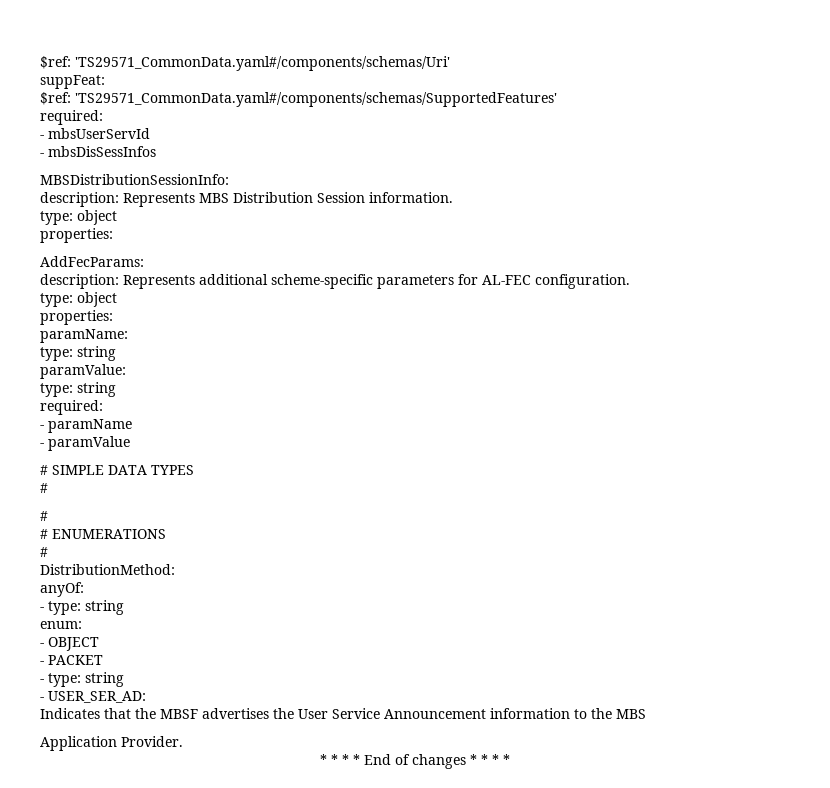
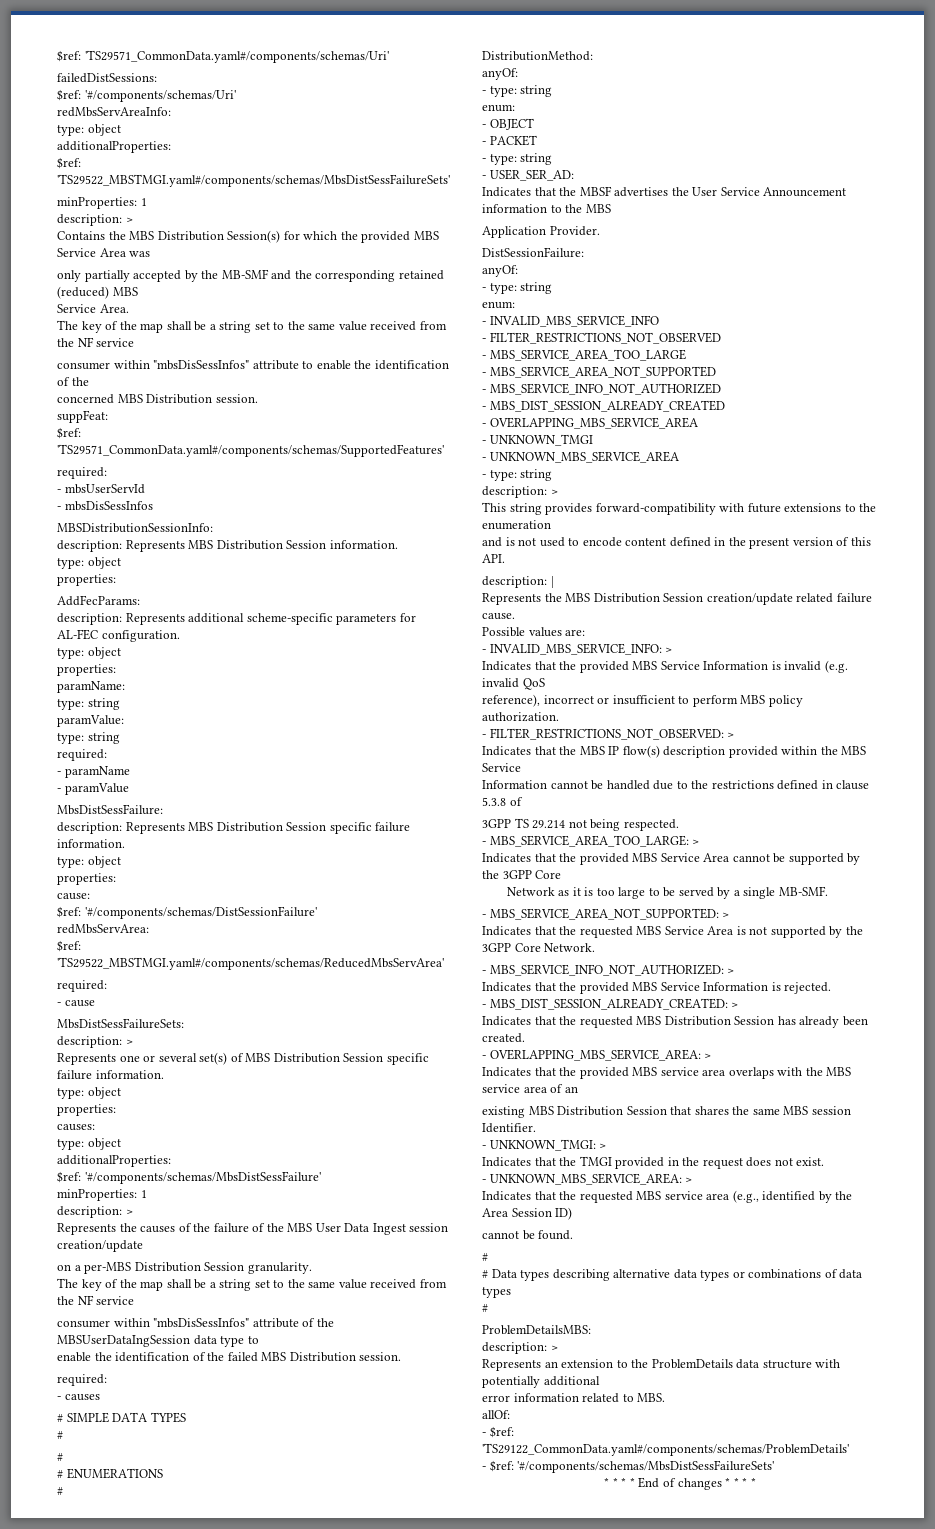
+ failedDistSessions:
+ $ref: '#/components/schemas/Uri'
+ redMbsServAreaInfo:
+ type: object
+ additionalProperties:
+ $ref: 'TS29522_MBSTMGI.yaml#/components/schemas/MbsDistSessFailureSets'
+ minProperties: 1
+ description: >
+ Contains the MBS Distribution Session(s) for which the provided MBS Service Area was
+ only partially accepted by the MB-SMF and the corresponding retained (reduced) MBS
+ Service Area.
+ The key of the map shall be a string set to the same value received from the NF service
+ consumer within "mbsDisSessInfos" attribute to enable the identification of the
+ concerned MBS Distribution session.
+ MbsDistSessFailure:
+ description: Represents MBS Distribution Session specific failure information.
+ type: object
+ properties:
+ cause:
+ $ref: '#/components/schemas/DistSessionFailure'
+ redMbsServArea:
+ $ref: 'TS29522_MBSTMGI.yaml#/components/schemas/ReducedMbsServArea'
+ required:
+ - cause
+ MbsDistSessFailureSets:
+ description: >
+ Represents one or several set(s) of MBS Distribution Session specific failure information.
+ type: object
+ properties:
+ causes:
+ type: object
+ additionalProperties:
+ $ref: '#/components/schemas/MbsDistSessFailure'
+ minProperties: 1
+ description: >
+ Represents the causes of the failure of the MBS User Data Ingest session creation/update
+ on a per-MBS Distribution Session granularity.
+ The key of the map shall be a string set to the same value received from the NF service
+ consumer within "mbsDisSessInfos" attribute of the MBSUserDataIngSession data type to
+ enable the identification of the failed MBS Distribution session.
+ required:
+ - causes
+ DistSessionFailure:
+ anyOf:
+ - type: string
+ enum:
+ - INVALID_MBS_SERVICE_INFO
+ - FILTER_RESTRICTIONS_NOT_OBSERVED
+ - MBS_SERVICE_AREA_TOO_LARGE
+ - MBS_SERVICE_AREA_NOT_SUPPORTED
+ - MBS_SERVICE_INFO_NOT_AUTHORIZED
+ - MBS_DIST_SESSION_ALREADY_CREATED
+ - OVERLAPPING_MBS_SERVICE_AREA
+ - UNKNOWN_TMGI
+ - UNKNOWN_MBS_SERVICE_AREA
+ - type: string
+ description: >
+ This string provides forward-compatibility with future extensions to the enumeration
+ and is not used to encode content defined in the present version of this API.
+ description: |
+ Represents the MBS Distribution Session creation/update related failure cause.
+ Possible values are:
+ - INVALID_MBS_SERVICE_INFO: >
+ Indicates that the provided MBS Service Information is invalid (e.g. invalid QoS
+ reference), incorrect or insufficient to perform MBS policy authorization.
+ - FILTER_RESTRICTIONS_NOT_OBSERVED: >
+ Indicates that the MBS IP flow(s) description provided within the MBS Service
+ Information cannot be handled due to the restrictions defined in clause 5.3.8 of
+ 3GPP TS 29.214 not being respected.
+ - MBS_SERVICE_AREA_TOO_LARGE: >
+ Indicates that the provided MBS Service Area cannot be supported by the 3GPP Core
+ Network as it is too large to be served by a single MB-SMF.
+ - MBS_SERVICE_AREA_NOT_SUPPORTED: >
+ Indicates that the requested MBS Service Area is not supported by the 3GPP Core Network.
+ - MBS_SERVICE_INFO_NOT_AUTHORIZED: >
+ Indicates that the provided MBS Service Information is rejected.
+ - MBS_DIST_SESSION_ALREADY_CREATED: >
+ Indicates that the requested MBS Distribution Session has already been created.
+ - OVERLAPPING_MBS_SERVICE_AREA: >
+ Indicates that the provided MBS service area overlaps with the MBS service area of an
+ existing MBS Distribution Session that shares the same MBS session Identifier.
+ - UNKNOWN_TMGI: >
+ Indicates that the TMGI provided in the request does not exist.
+ - UNKNOWN_MBS_SERVICE_AREA: >
+ Indicates that the requested MBS service area (e.g., identified by the Area Session ID)
+ cannot be found.
+ #
+ # Data types describing alternative data types or combinations of data types
+ #
+ ProblemDetailsMBS:
+ description: >
+ Represents an extension to the ProblemDetails data structure with potentially additional
+ error information related to MBS.
+ allOf:
+ - $ref: 'TS29122_CommonData.yaml#/components/schemas/ProblemDetails'
+ - $ref: '#/components/schemas/MbsDistSessFailureSets'

